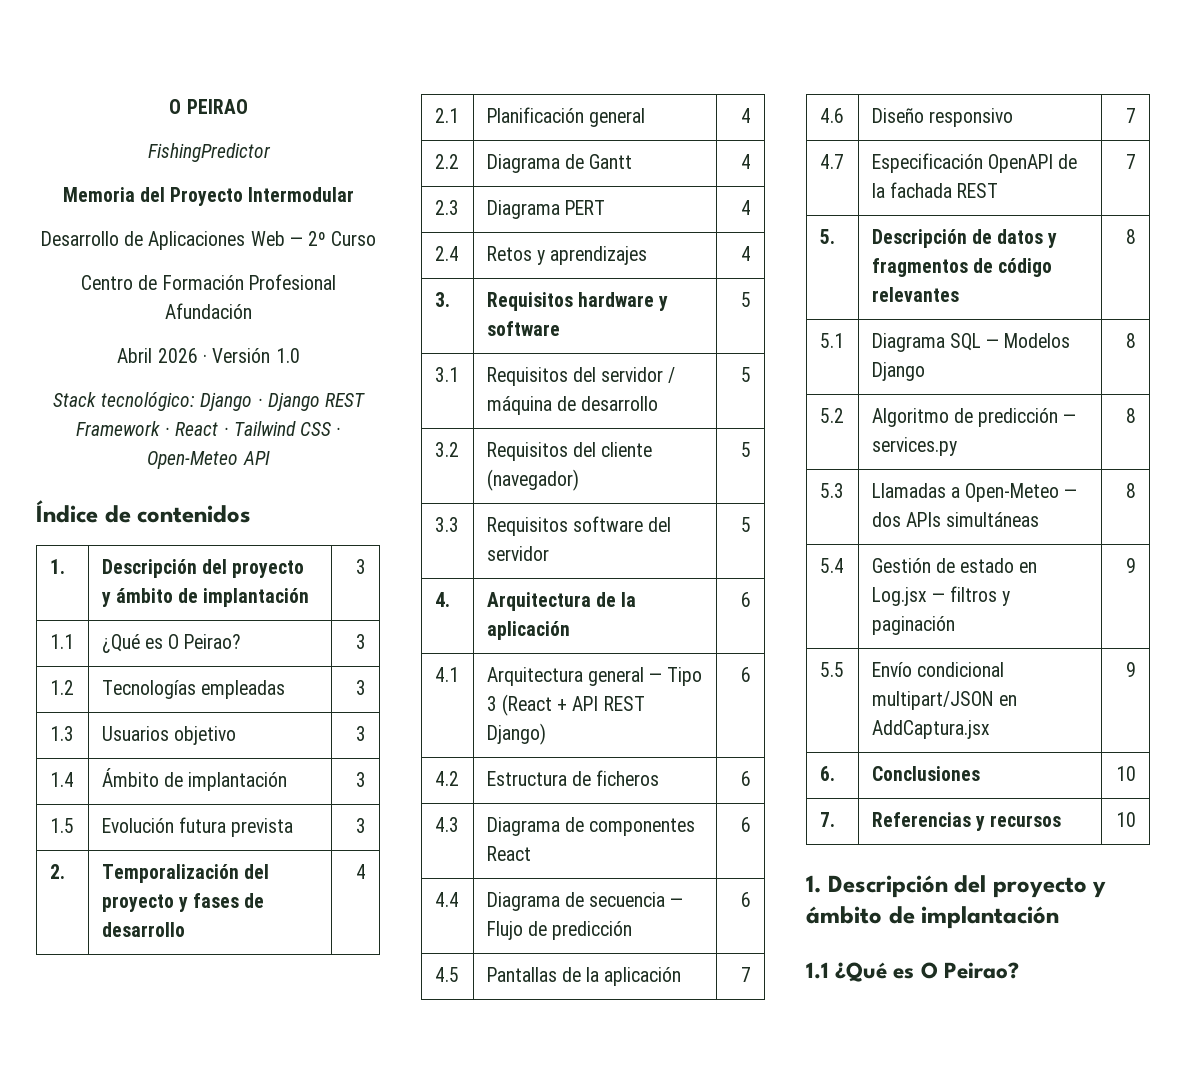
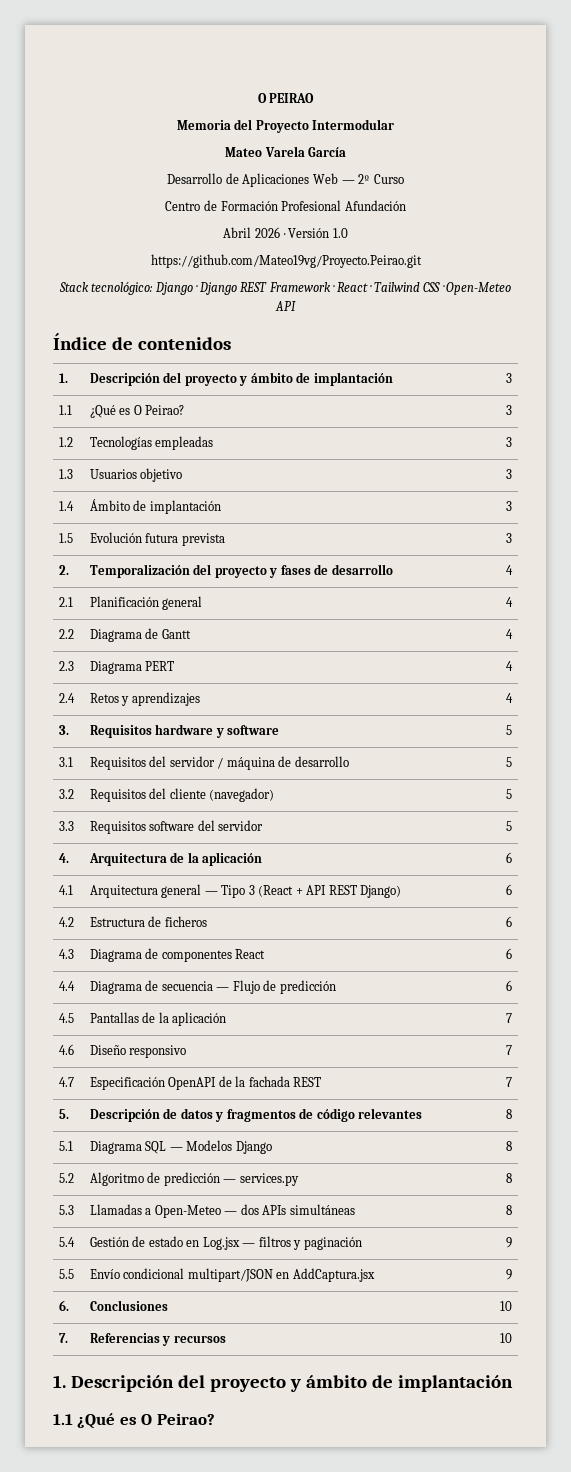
- FishingPredictor
+ Mateo Varela García
+ https://github.com/Mateo19vg/Proyecto.Peirao.git

